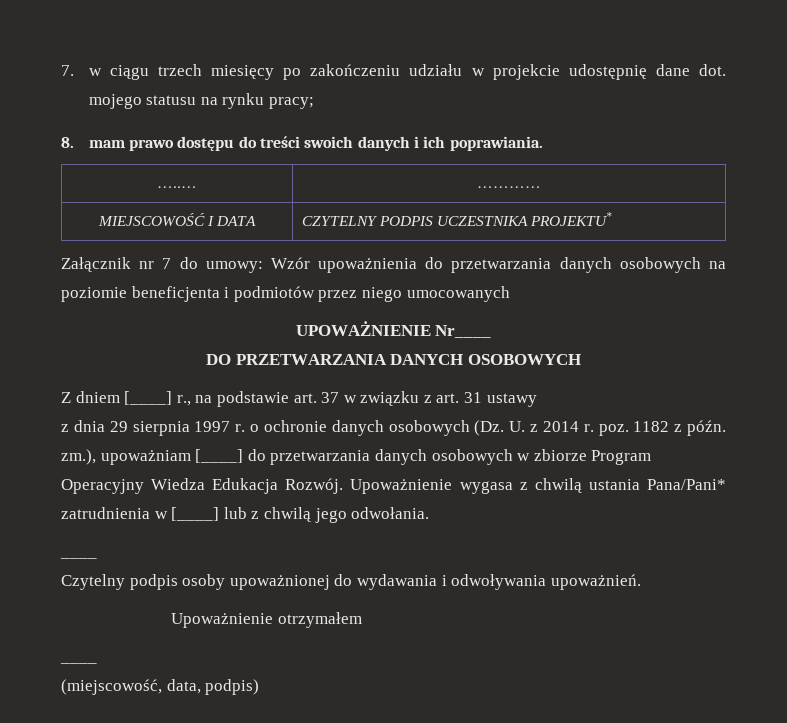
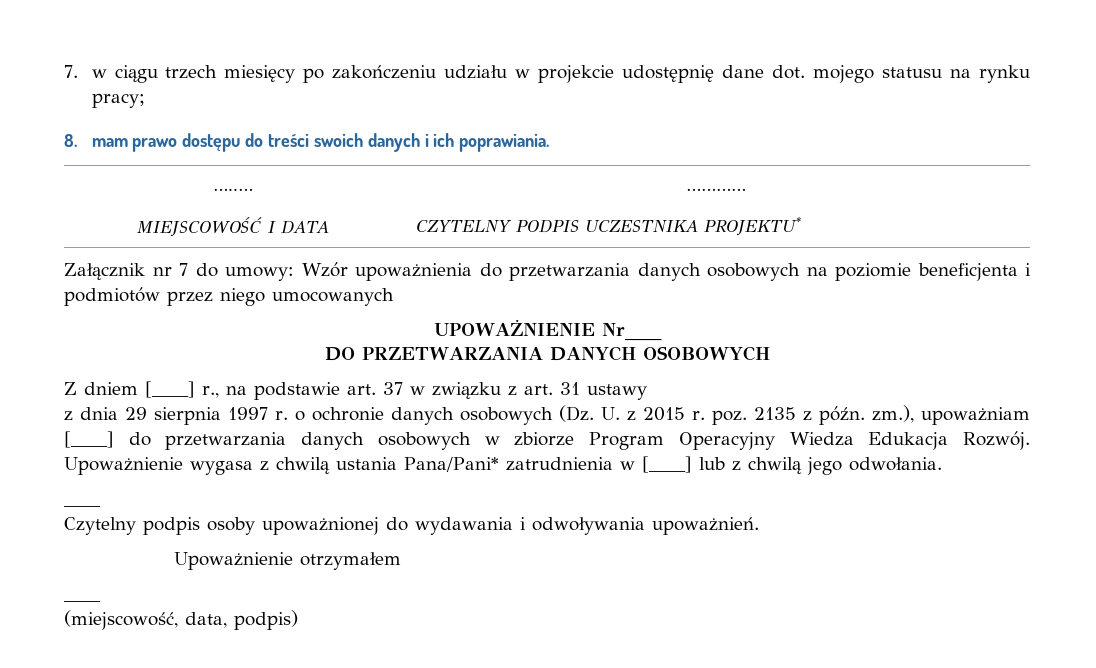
- z dnia 29 sierpnia 1997 r. o ochronie danych osobowych (Dz. U. z 2014 r. poz. 1182 z późn. zm.), upoważniam [____] do przetwarzania danych osobowych w zbiorze Program Operacyjny Wiedza Edukacja Rozwój.
+ z dnia 29 sierpnia 1997 r. o ochronie danych osobowych (Dz. U. z 2015 r. poz. 2135 z późn. zm.), upoważniam [____] do przetwarzania danych osobowych w zbiorze Program Operacyjny Wiedza Edukacja Rozwój.

